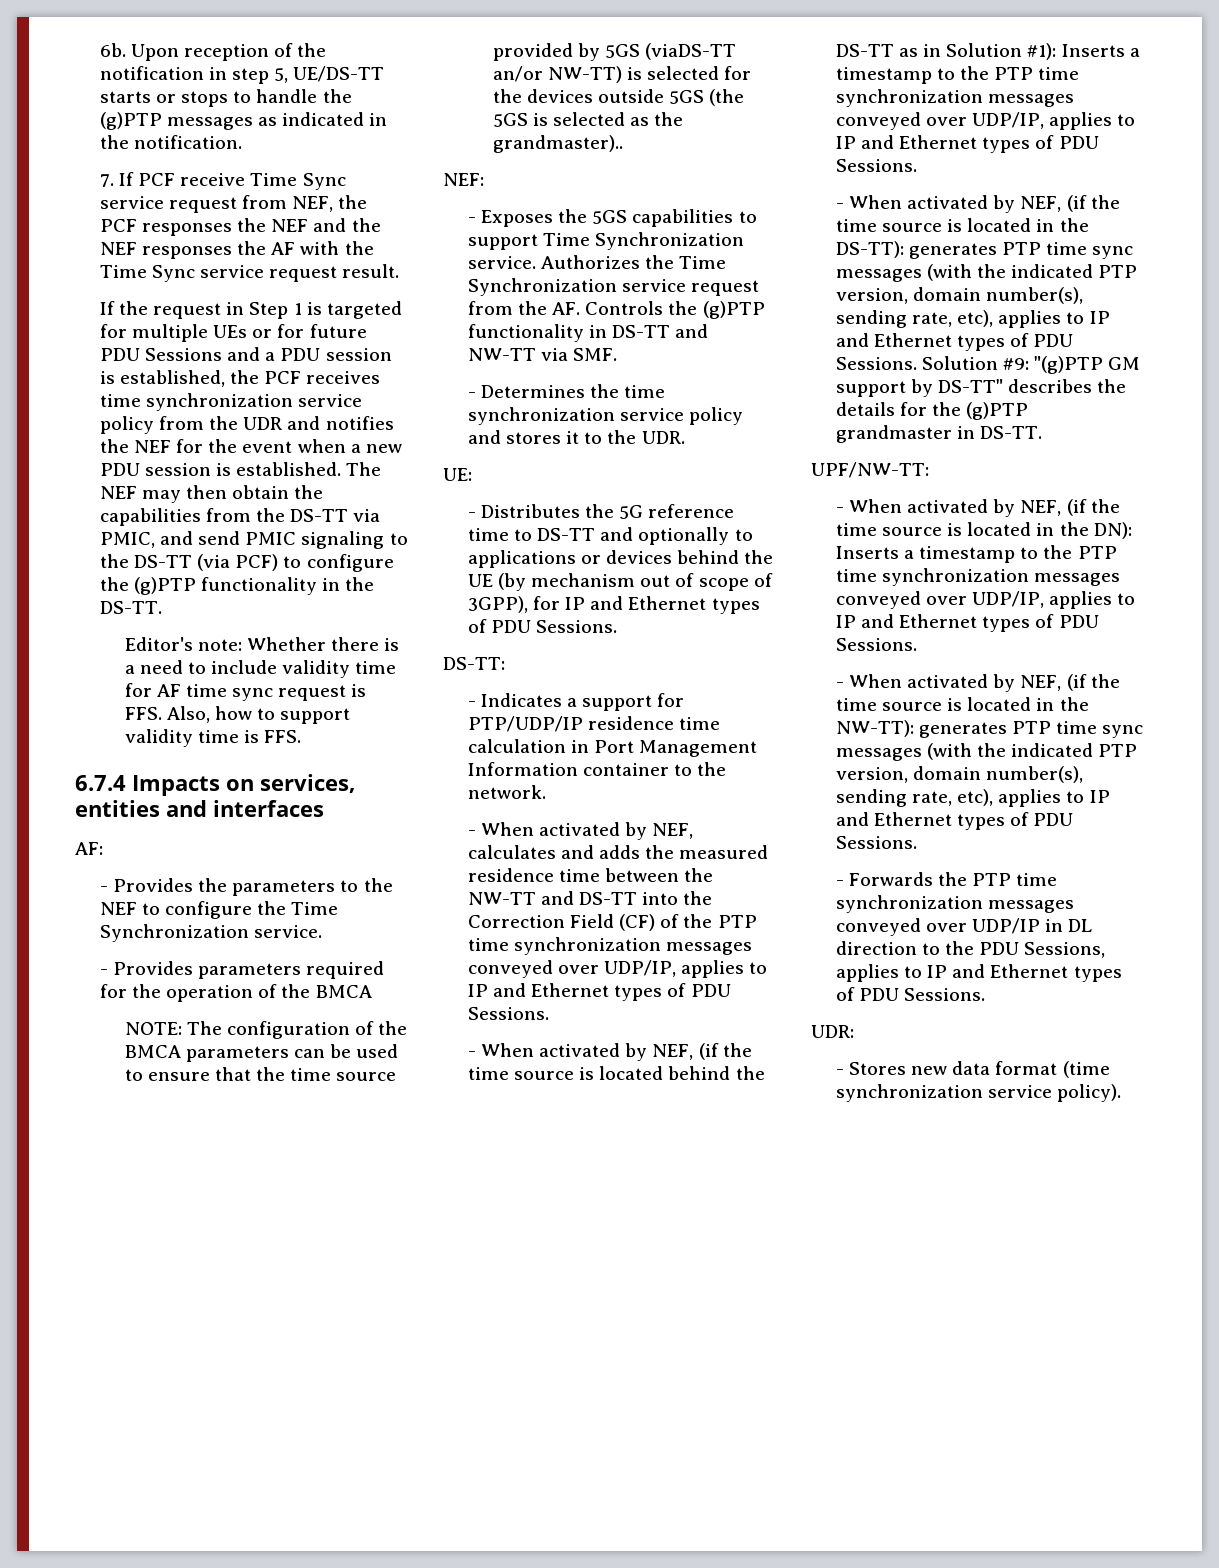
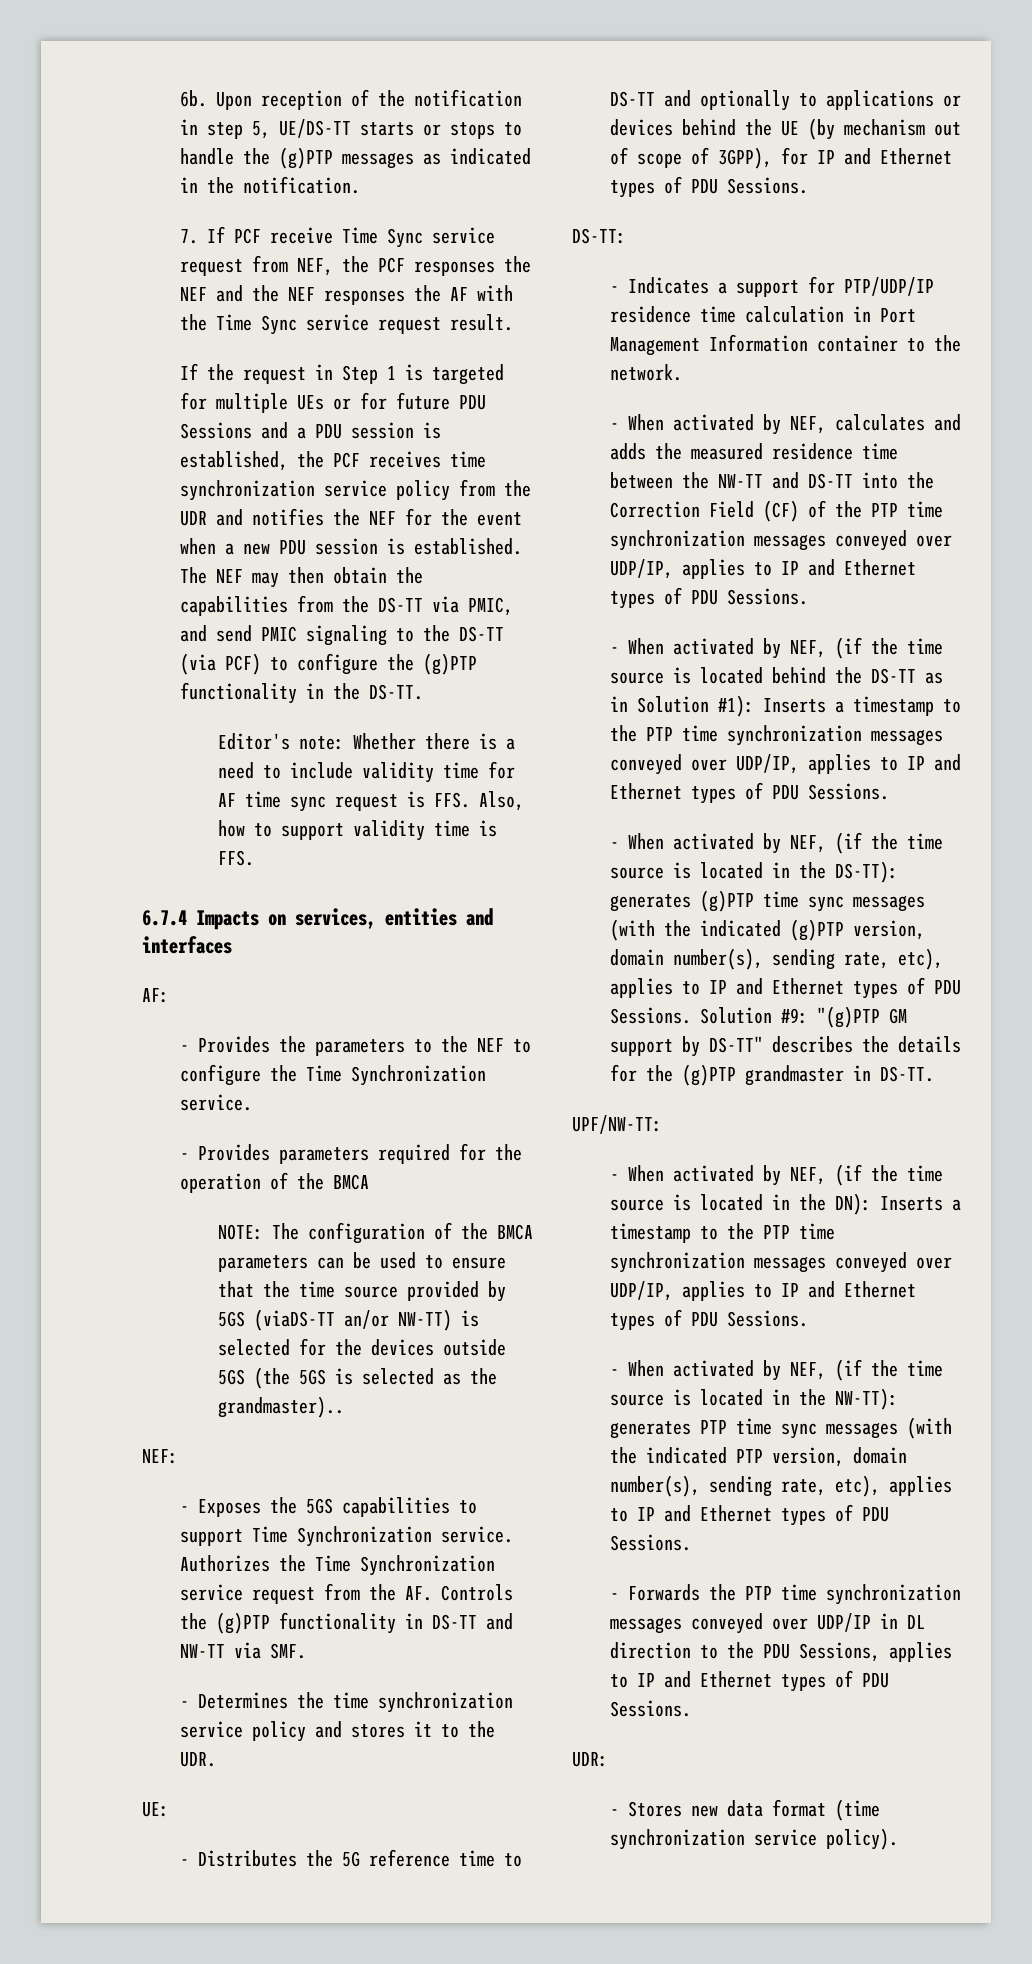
- - When activated by NEF, (if the time source is located in the DS-TT): generates PTP time sync messages (with the indicated PTP version, domain number(s), sending rate, etc), applies to IP and Ethernet types of PDU Sessions.
+ - When activated by NEF, (if the time source is located in the DS-TT): generates (g)PTP time sync messages (with the indicated (g)PTP version, domain number(s), sending rate, etc), applies to IP and Ethernet types of PDU Sessions.

